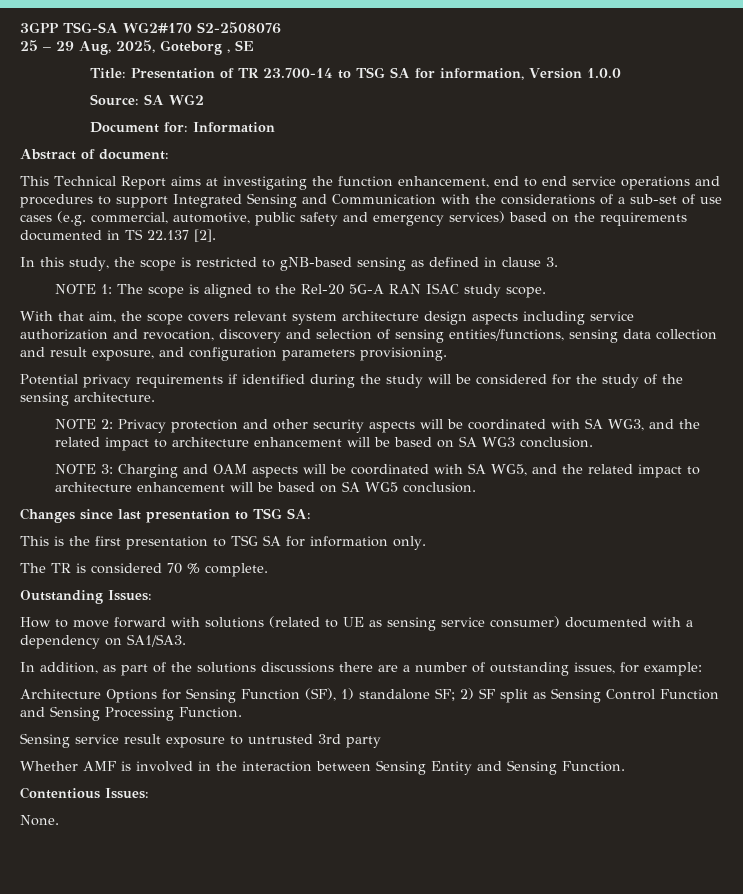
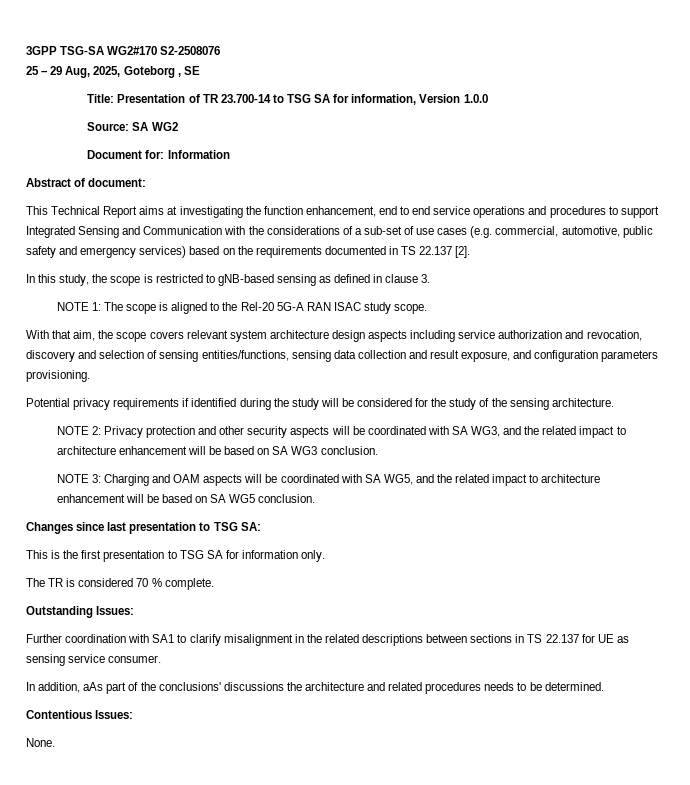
- How to move forward with solutions (related to UE as sensing service consumer) documented with a dependency on SA1/SA3.
+ Further coordination with SA1 to clarify misalignment in the related descriptions between sections in TS 22.137 for UE as sensing service consumer.
- In addition, as part of the solutions discussions there are a number of outstanding issues, for example:
- Architecture Options for Sensing Function (SF), 1) standalone SF; 2) SF split as Sensing Control Function and Sensing Processing Function.
- Sensing service result exposure to untrusted 3rd party
- Whether AMF is involved in the interaction between Sensing Entity and Sensing Function.
+ In addition, aAs part of the conclusions' discussions the architecture and related procedures needs to be determined.

